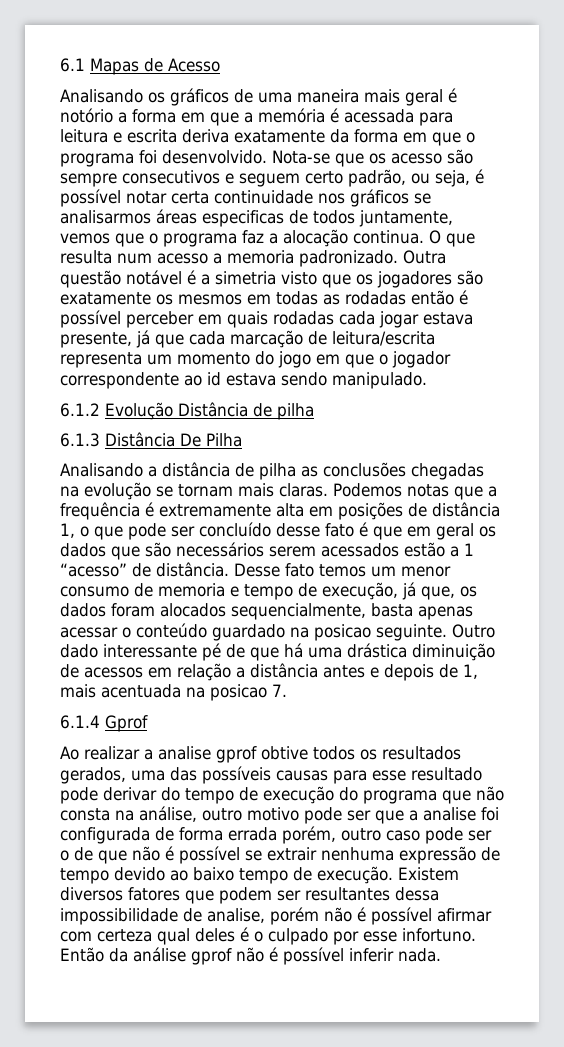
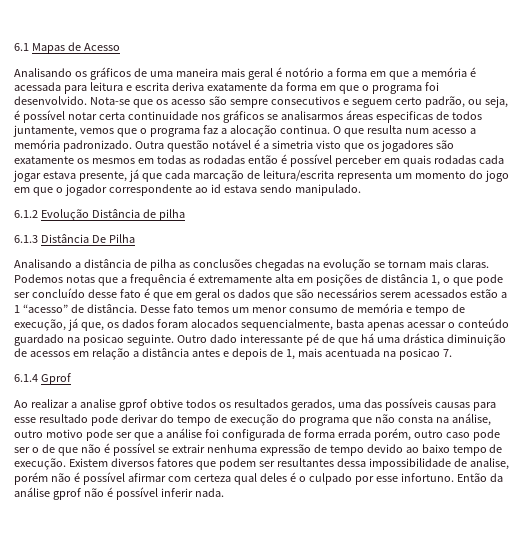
- O que resulta num acesso a memoria padronizado.
+ O que resulta num acesso a memória padronizado.
- Desse fato temos um menor consumo de memoria e tempo de execução, já que, os dados foram alocados sequencialmente, basta apenas acessar o conteúdo guardado na posicao seguinte.
+ Desse fato temos um menor consumo de memória e tempo de execução, já que, os dados foram alocados sequencialmente, basta apenas acessar o conteúdo guardado na posicao seguinte.
- Ao realizar a analise gprof obtive todos os resultados gerados, uma das possíveis causas para esse resultado pode derivar do tempo de execução do programa que não consta na análise, outro motivo pode ser que a analise foi configurada de forma errada porém, outro caso pode ser o de que não é possível se extrair nenhuma expressão de tempo devido ao baixo tempo de execução.
+ Ao realizar a analise gprof obtive todos os resultados gerados, uma das possíveis causas para esse resultado pode derivar do tempo de execução do programa que não consta na análise, outro motivo pode ser que a análise foi configurada de forma errada porém, outro caso pode ser o de que não é possível se extrair nenhuma expressão de tempo devido ao baixo tempo de execução.

